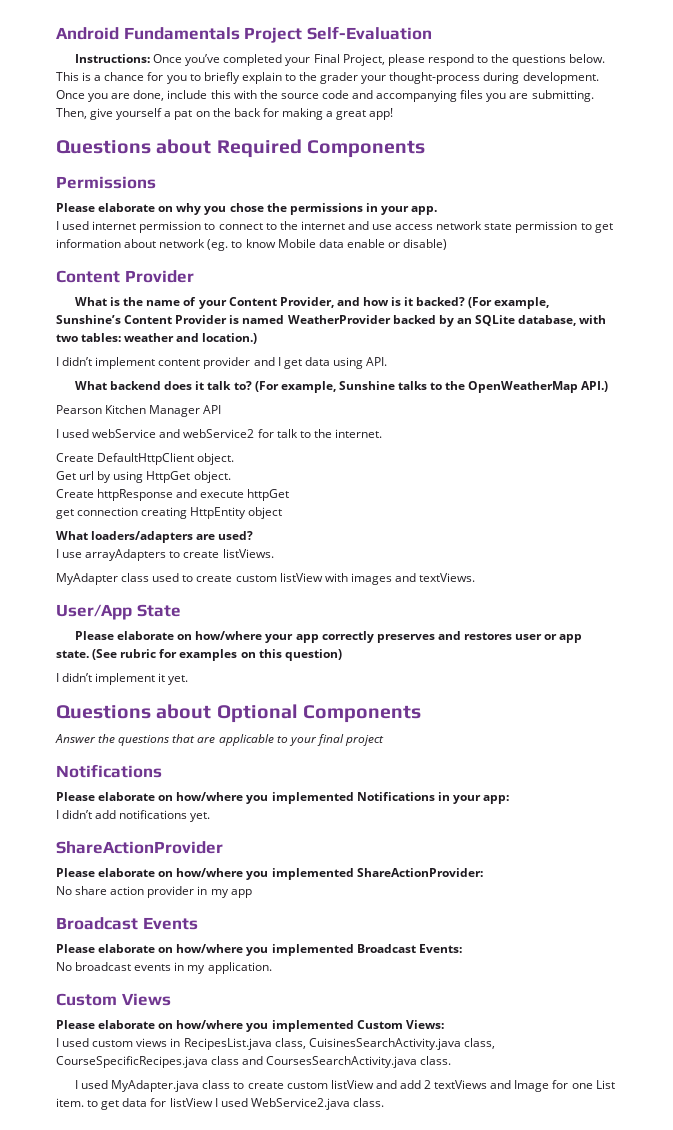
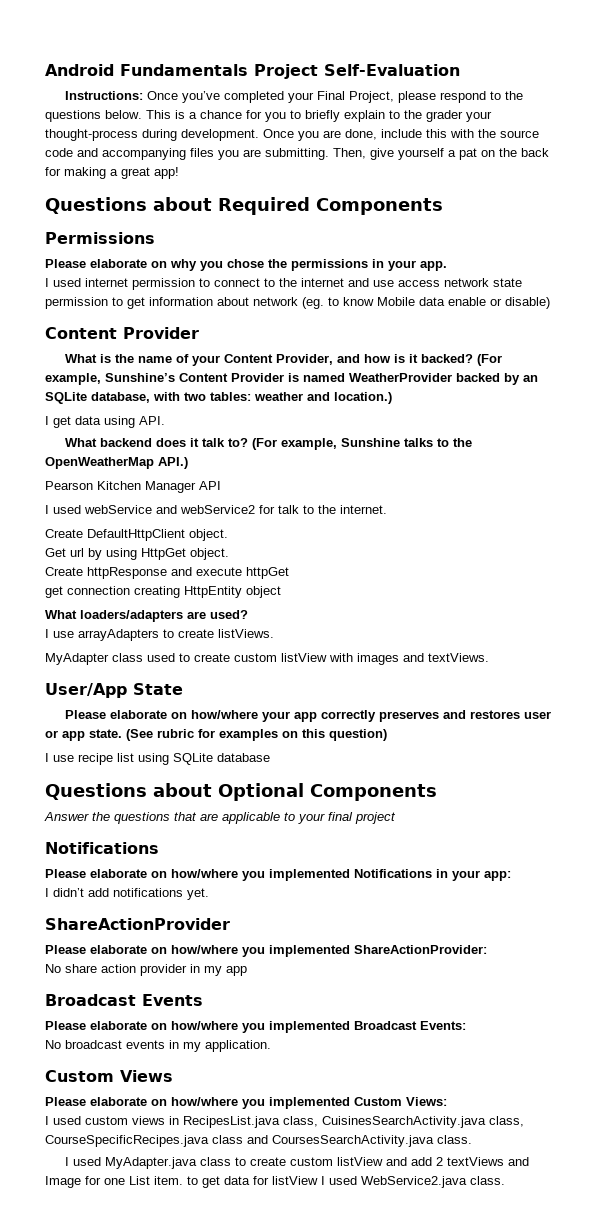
- I didn’t implement content provider and I get data using API.
+ I get data using API.
- I didn’t implement it yet.
+ I use recipe list using SQLite database

